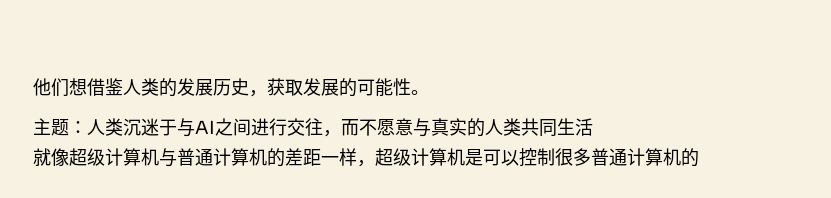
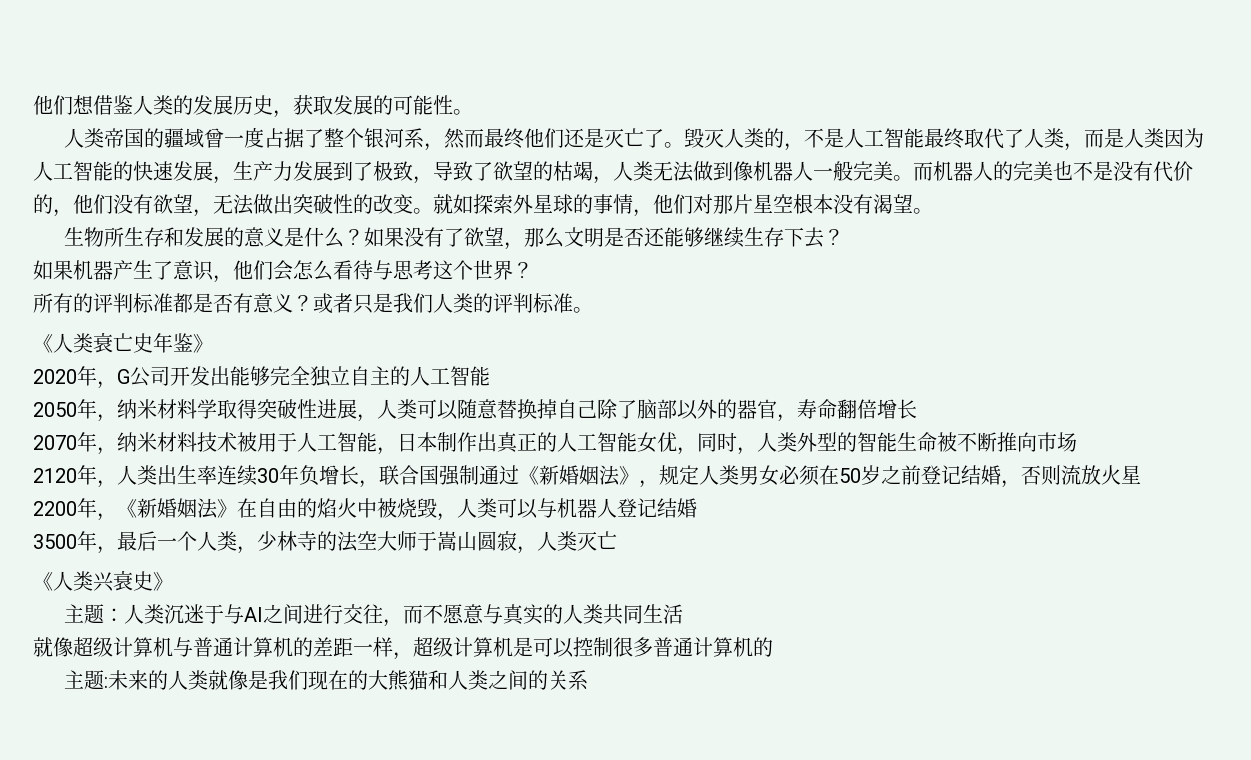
+ 人类帝国的疆域曾一度占据了整个银河系，然而最终他们还是灭亡了。毁灭人类的，不是人工智能最终取代了人类，而是人类因为人工智能的快速发展，生产力发展到了极致，导致了欲望的枯竭，人类无法做到像机器人一般完美。而机器人的完美也不是没有代价的，他们没有欲望，无法做出突破性的改变。就如探索外星球的事情，他们对那片星空根本没有渴望。
+ 生物所生存和发展的意义是什么？如果没有了欲望，那么文明是否还能够继续生存下去？
+ 如果机器产生了意识，他们会怎么看待与思考这个世界？
+ 所有的评判标准都是否有意义？或者只是我们人类的评判标准。
+ 《人类衰亡史年鉴》
+ 2020年，G公司开发出能够完全独立自主的人工智能
+ 2050年，纳米材料学取得突破性进展，人类可以随意替换掉自己除了脑部以外的器官，寿命翻倍增长
+ 2070年，纳米材料技术被用于人工智能，日本制作出真正的人工智能女优，同时，人类外型的智能生命被不断推向市场
+ 2120年，人类出生率连续30年负增长，联合国强制通过《新婚姻法》，规定人类男女必须在50岁之前登记结婚，否则流放火星
+ 2200年，《新婚姻法》在自由的焰火中被烧毁，人类可以与机器人登记结婚
+ 3500年，最后一个人类，少林寺的法空大师于嵩山圆寂，人类灭亡
+ 《人类兴衰史》
+ 主题:未来的人类就像是我们现在的大熊猫和人类之间的关系

